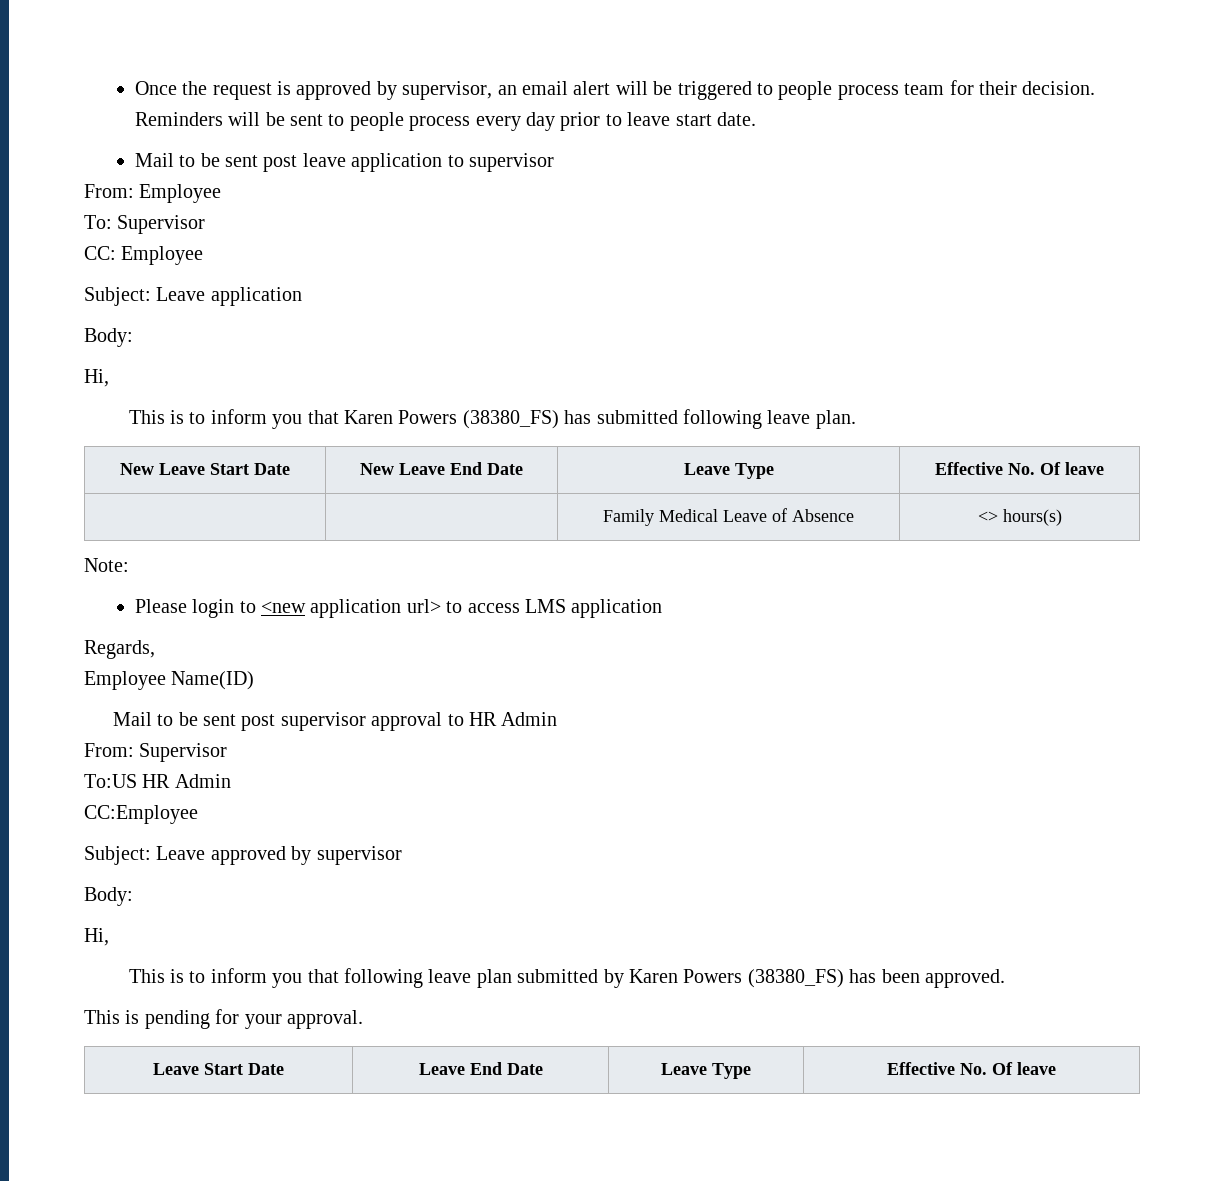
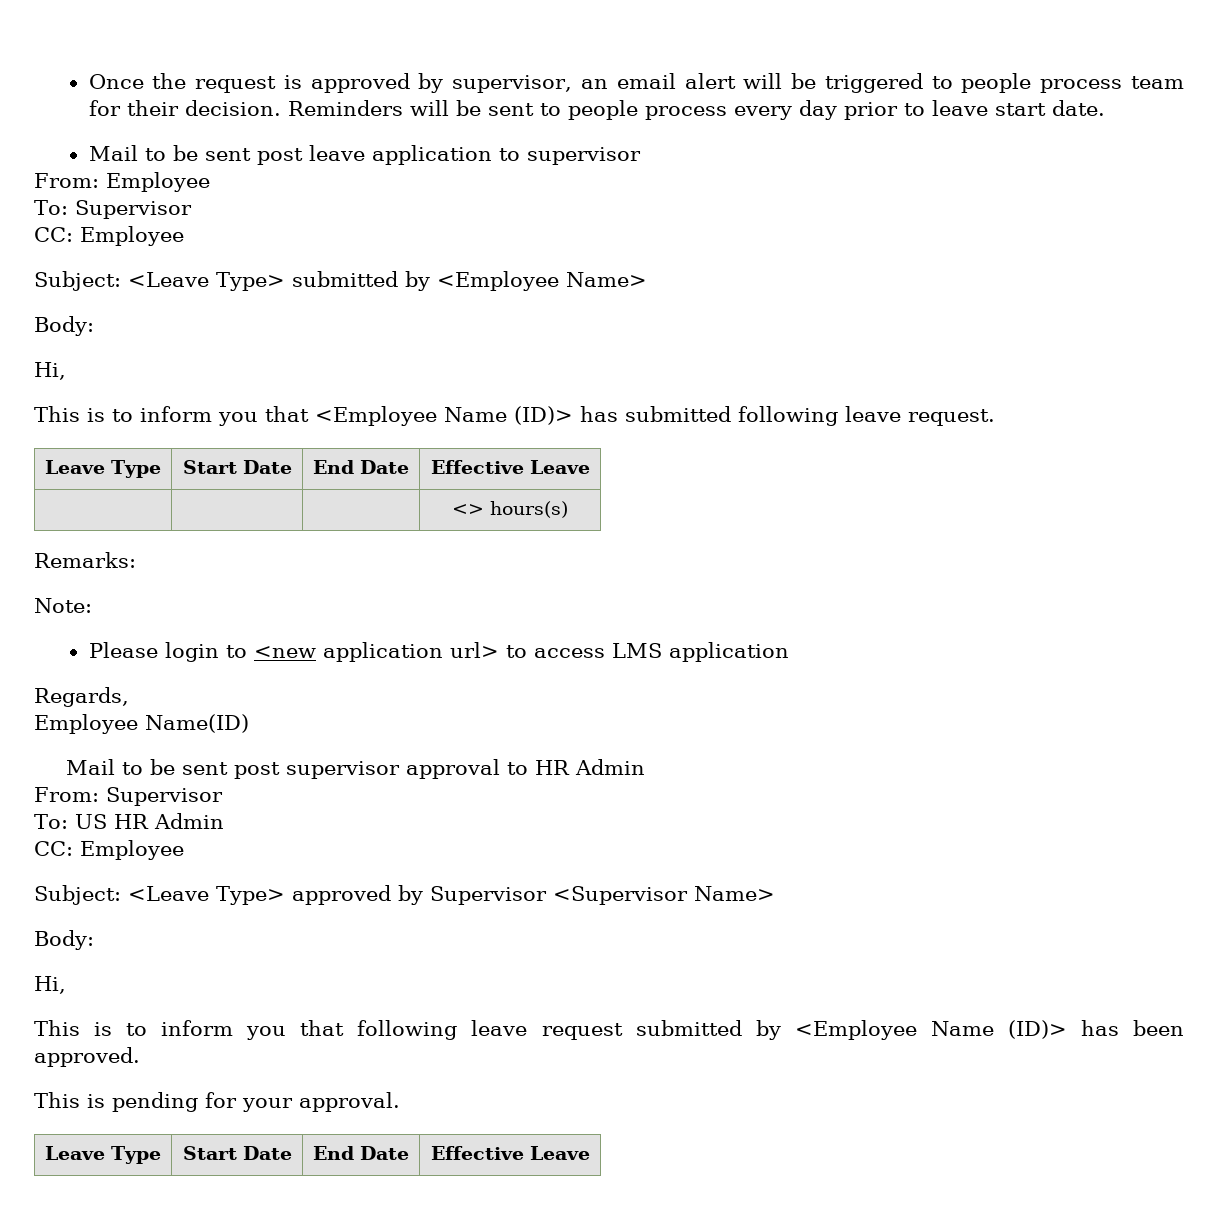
- Subject: Leave application
+ Subject: <Leave Type> submitted by <Employee Name>
  Body:
  Hi,
- This is to inform you that Karen Powers (38380_FS) has submitted following leave plan.
- New Leave Start Date | New Leave End Date | Leave Type | Effective No. Of leave
- | | Family Medical Leave of Absence | <> hours(s)
+ This is to inform you that <Employee Name (ID)> has submitted following leave request.
+ Leave Type | Start Date | End Date | Effective Leave
+ | | | <> hours(s)
+ Remarks:
- To:US HR Admin
- CC:Employee
- Subject: Leave approved by supervisor
+ To: US HR Admin
+ CC: Employee
+ Subject: <Leave Type> approved by Supervisor <Supervisor Name>
- This is to inform you that following leave plan submitted by Karen Powers (38380_FS) has been approved.
+ This is to inform you that following leave request submitted by <Employee Name (ID)> has been approved.
  This is pending for your approval.
- Leave Start Date | Leave End Date | Leave Type | Effective No. Of leave
+ Leave Type | Start Date | End Date | Effective Leave

